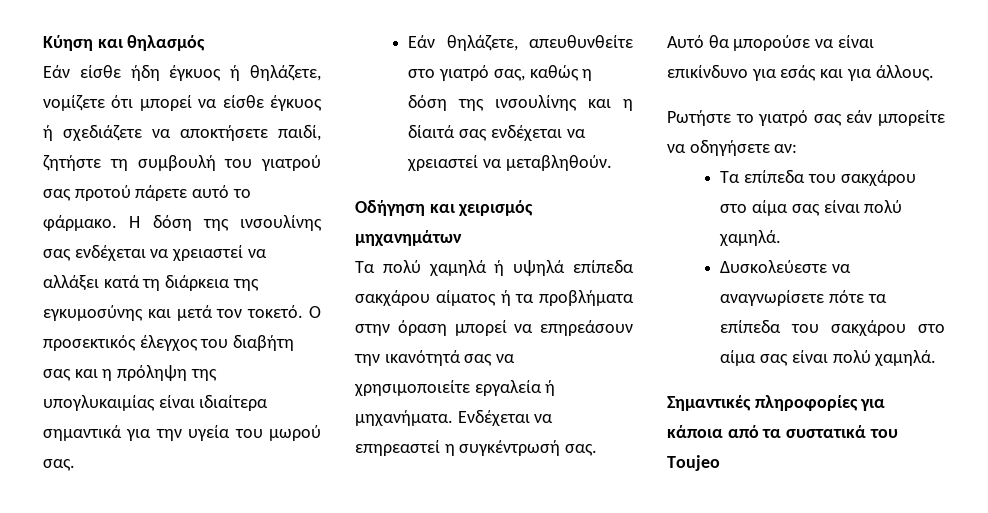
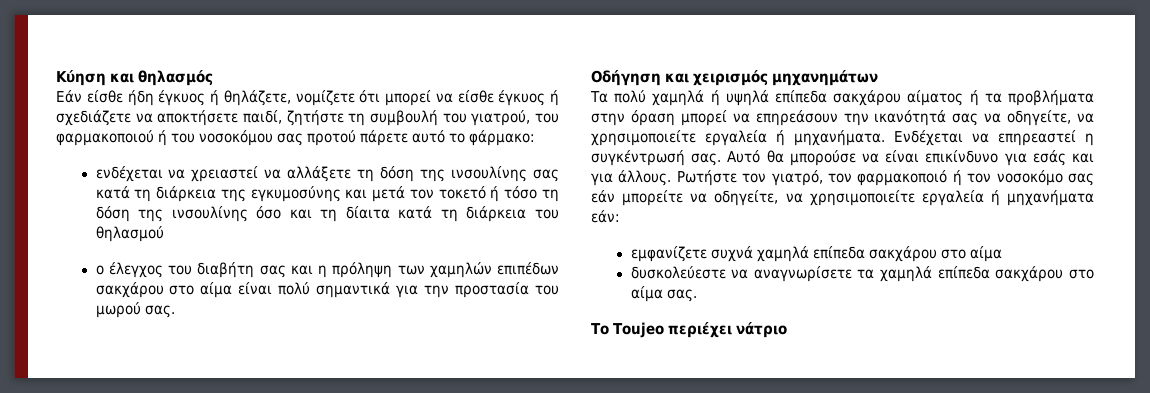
- Εάν είσθε ήδη έγκυος ή θηλάζετε, νομίζετε ότι μπορεί να είσθε έγκυος ή σχεδιάζετε να αποκτήσετε παιδί, ζητήστε τη συμβουλή του γιατρού σας προτού πάρετε αυτό το φάρμακο. Η δόση της ινσουλίνης σας ενδέχεται να χρειαστεί να αλλάξει κατά τη διάρκεια της εγκυμοσύνης και μετά τον τοκετό. Ο προσεκτικός έλεγχος του διαβήτη σας και η πρόληψη της υπογλυκαιμίας είναι ιδιαίτερα σημαντικά για την υγεία του μωρού σας.
+ Εάν είσθε ήδη έγκυος ή θηλάζετε, νομίζετε ότι μπορεί να είσθε έγκυος ή σχεδιάζετε να αποκτήσετε παιδί, ζητήστε τη συμβουλή του γιατρού, του φαρμακοποιού ή του νοσοκόμου σας προτού πάρετε αυτό το φάρμακο:
+ ενδέχεται να χρειαστεί να αλλάξετε τη δόση της ινσουλίνης σας κατά τη διάρκεια της εγκυμοσύνης και μετά τον τοκετό ή τόσο τη δόση της ινσουλίνης όσο και τη δίαιτα κατά τη διάρκεια του θηλασμού
+ ο έλεγχος του διαβήτη σας και η πρόληψη των χαμηλών επιπέδων σακχάρου στο αίμα είναι πολύ σημαντικά για την προστασία του μωρού σας.
- Εάν θηλάζετε, απευθυνθείτε στο γιατρό σας, καθώς η δόση της ινσουλίνης και η δίαιτά σας ενδέχεται να χρειαστεί να μεταβληθούν.
- Τα πολύ χαμηλά ή υψηλά επίπεδα σακχάρου αίματος ή τα προβλήματα στην όραση μπορεί να επηρεάσουν την ικανότητά σας να χρησιμοποιείτε εργαλεία ή μηχανήματα.
+ Τα πολύ χαμηλά ή υψηλά επίπεδα σακχάρου αίματος ή τα προβλήματα στην όραση μπορεί να επηρεάσουν την ικανότητά σας να οδηγείτε, να χρησιμοποιείτε εργαλεία ή μηχανήματα.
- Αυτό θα μπορούσε να είναι επικίνδυνο για εσάς και για άλλους.
- Ρωτήστε το γιατρό σας εάν μπορείτε να οδηγήσετε αν:
- Τα επίπεδα του σακχάρου στο αίμα σας είναι πολύ χαμηλά.
- Δυσκολεύεστε να αναγνωρίσετε πότε τα επίπεδα του σακχάρου στο αίμα σας είναι πολύ χαμηλά.
- Σημαντικές πληροφορίες για κάποια από τα συστατικά του Toujeo
+ Αυτό θα μπορούσε να είναι επικίνδυνο για εσάς και για άλλους. Ρωτήστε τον γιατρό, τον φαρμακοποιό ή τον νοσοκόμο σας εάν μπορείτε να οδηγείτε, να χρησιμοποιείτε εργαλεία ή μηχανήματα εάν:
+ εμφανίζετε συχνά χαμηλά επίπεδα σακχάρου στο αίμα
+ δυσκολεύεστε να αναγνωρίσετε τα χαμηλά επίπεδα σακχάρου στο αίμα σας.
+ Το Toujeo περιέχει νάτριο

